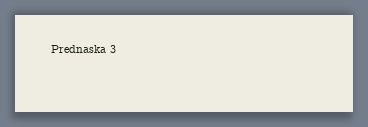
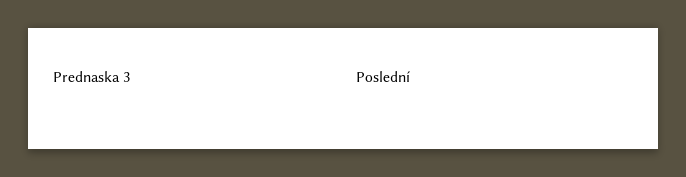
+ Poslední

